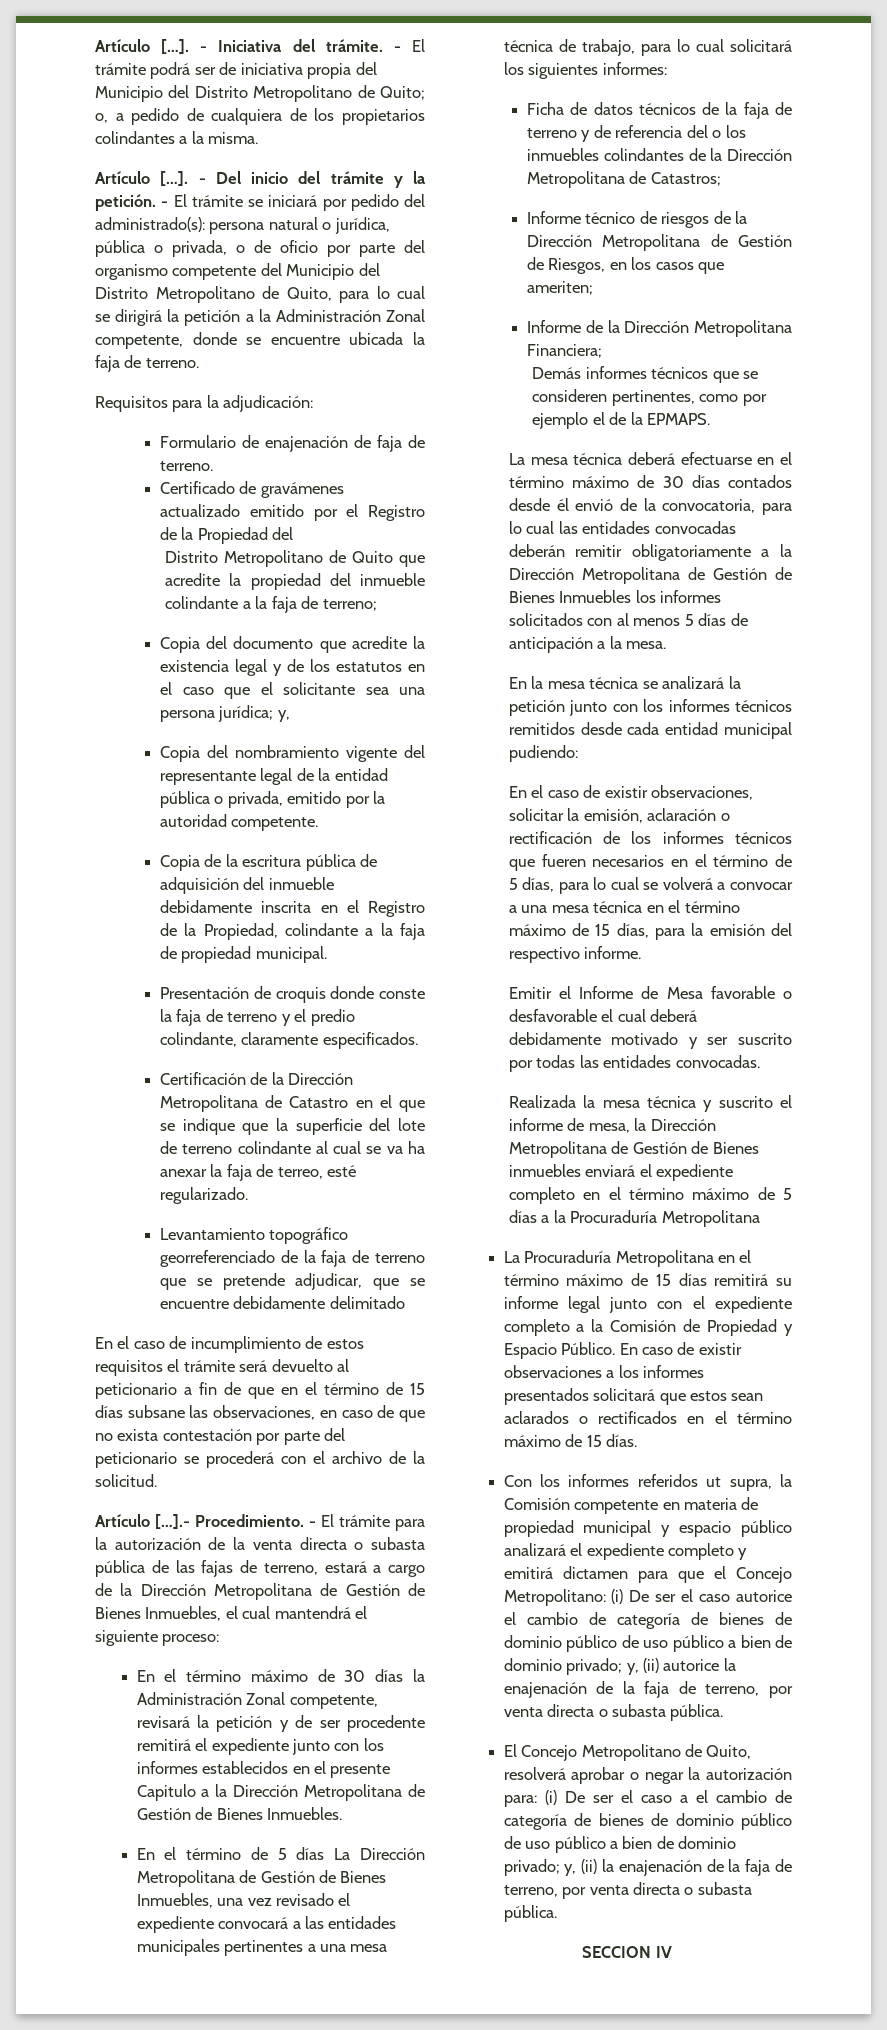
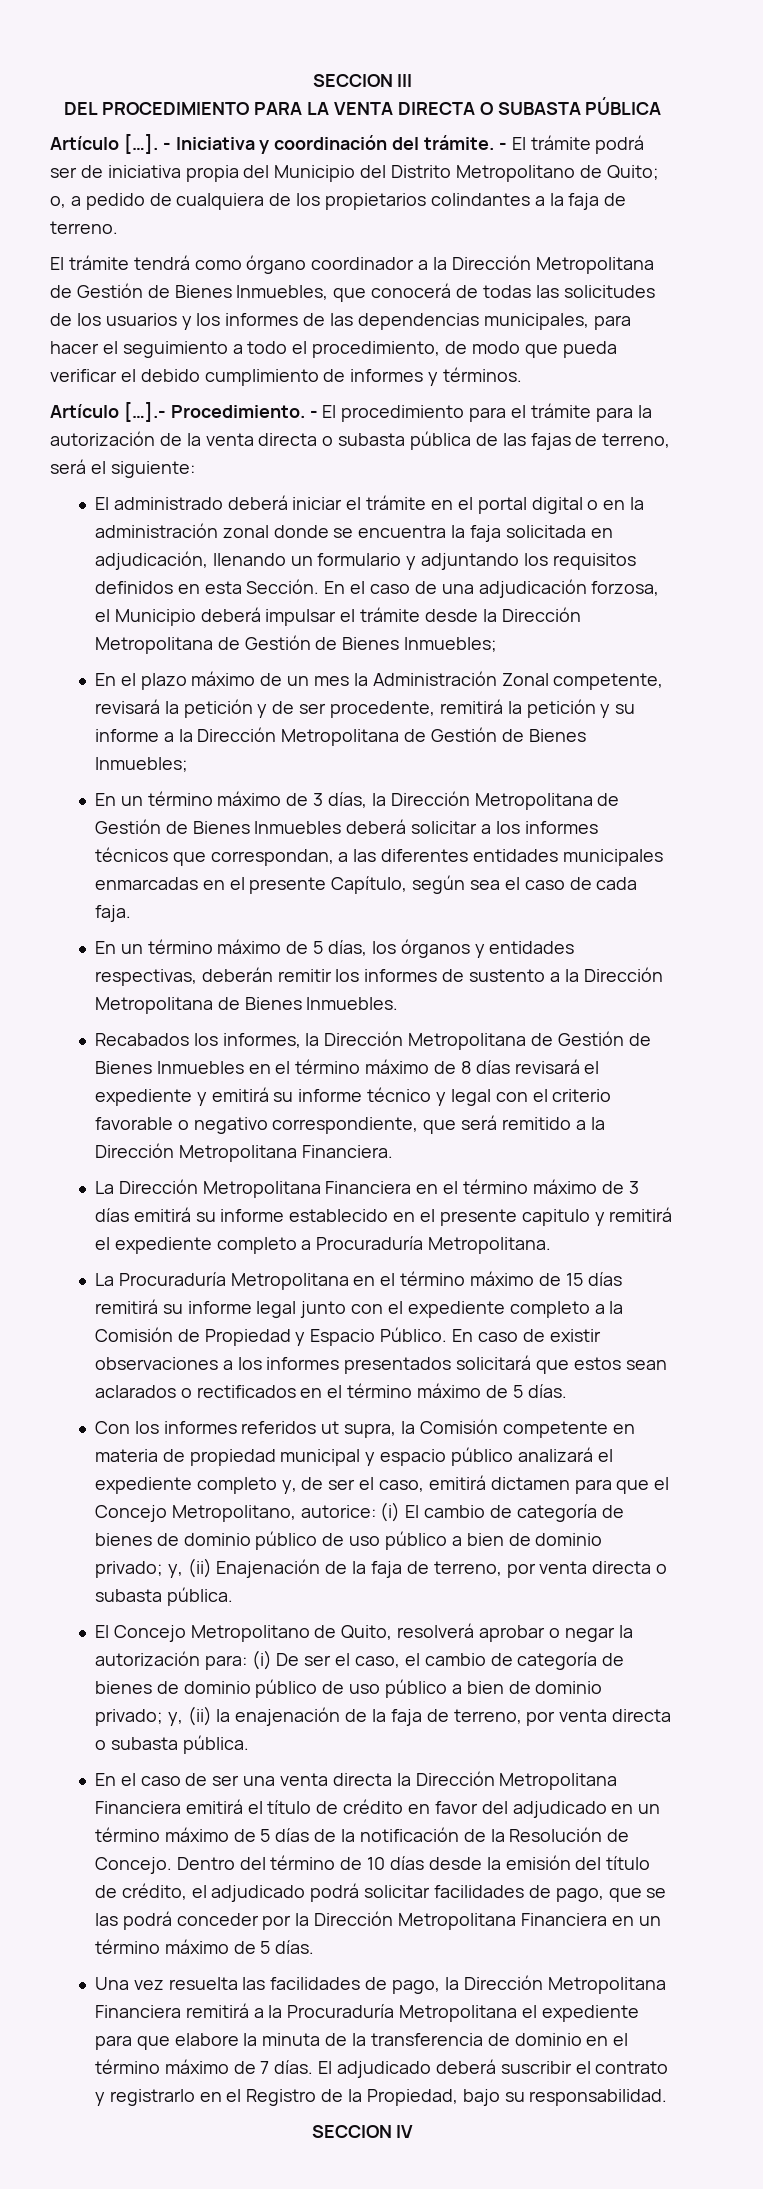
+ SECCION III
+ DEL PROCEDIMIENTO PARA LA VENTA DIRECTA O SUBASTA PÚBLICA
- - Iniciativa del trámite.
+ - Iniciativa y coordinación del trámite.
- - El trámite podrá ser de iniciativa propia del Municipio del Distrito Metropolitano de Quito; o, a pedido de cualquiera de los propietarios colindantes a la misma.
- Artículo […]. - Del inicio del trámite y la petición. - El trámite se iniciará por pedido del administrado(s): persona natural o jurídica, pública o privada, o de oficio por parte del organismo competente del Municipio del Distrito Metropolitano de Quito, para lo cual se dirigirá la petición a la Administración Zonal competente, donde se encuentre ubicada la faja de terreno.
- Requisitos para la adjudicación:
- Formulario de enajenación de faja de terreno.
- Certificado de gravámenes actualizado emitido por el Registro de la Propiedad del
- Distrito Metropolitano de Quito que acredite la propiedad del inmueble colindante a la faja de terreno;
- Copia del documento que acredite la existencia legal y de los estatutos en el caso que el solicitante sea una persona jurídica; y,
- Copia del nombramiento vigente del representante legal de la entidad pública o privada, emitido por la autoridad competente.
- Copia de la escritura pública de adquisición del inmueble debidamente inscrita en el Registro de la Propiedad, colindante a la faja de propiedad municipal.
- Presentación de croquis donde conste la faja de terreno y el predio colindante, claramente especificados.
- Certificación de la Dirección Metropolitana de Catastro en el que se indique que la superficie del lote de terreno colindante al cual se va ha anexar la faja de terreo, esté regularizado.
- Levantamiento topográfico georreferenciado de la faja de terreno que se pretende adjudicar, que se encuentre debidamente delimitado
- En el caso de incumplimiento de estos requisitos el trámite será devuelto al peticionario a fin de que en el término de 15 días subsane las observaciones, en caso de que no exista contestación por parte del peticionario se procederá con el archivo de la solicitud.
+ - El trámite podrá ser de iniciativa propia del Municipio del Distrito Metropolitano de Quito; o, a pedido de cualquiera de los propietarios colindantes a la faja de terreno.
+ El trámite tendrá como órgano coordinador a la Dirección Metropolitana de Gestión de Bienes Inmuebles, que conocerá de todas las solicitudes de los usuarios y los informes de las dependencias municipales, para hacer el seguimiento a todo el procedimiento, de modo que pueda verificar el debido cumplimiento de informes y términos.
- - El trámite para la autorización de la venta directa o subasta pública de las fajas de terreno, estará a cargo de la Dirección Metropolitana de Gestión de Bienes Inmuebles, el cual mantendrá el siguiente proceso:
- En el término máximo de 30 días la Administración Zonal competente, revisará la petición y de ser procedente remitirá el expediente junto con los informes establecidos en el presente Capitulo a la Dirección Metropolitana de Gestión de Bienes Inmuebles.
- En el término de 5 días La Dirección Metropolitana de Gestión de Bienes Inmuebles, una vez revisado el expediente convocará a las entidades municipales pertinentes a una mesa técnica de trabajo, para lo cual solicitará los siguientes informes:
- Ficha de datos técnicos de la faja de terreno y de referencia del o los inmuebles colindantes de la Dirección Metropolitana de Catastros;
- Informe técnico de riesgos de la Dirección Metropolitana de Gestión de Riesgos, en los casos que ameriten;
- Informe de la Dirección Metropolitana Financiera;
- Demás informes técnicos que se consideren pertinentes, como por ejemplo el de la EPMAPS.
- La mesa técnica deberá efectuarse en el término máximo de 30 días contados desde él envió de la convocatoria, para lo cual las entidades convocadas deberán remitir obligatoriamente a la Dirección Metropolitana de Gestión de Bienes Inmuebles los informes solicitados con al menos 5 días de anticipación a la mesa.
- En la mesa técnica se analizará la petición junto con los informes técnicos remitidos desde cada entidad municipal pudiendo:
- En el caso de existir observaciones, solicitar la emisión, aclaración o rectificación de los informes técnicos que fueren necesarios en el término de 5 días, para lo cual se volverá a convocar a una mesa técnica en el término máximo de 15 días, para la emisión del respectivo informe.
- Emitir el Informe de Mesa favorable o desfavorable el cual deberá debidamente motivado y ser suscrito por todas las entidades convocadas.
- Realizada la mesa técnica y suscrito el informe de mesa, la Dirección Metropolitana de Gestión de Bienes inmuebles enviará el expediente completo en el término máximo de 5 días a la Procuraduría Metropolitana
+ - El procedimiento para el trámite para la autorización de la venta directa o subasta pública de las fajas de terreno, será el siguiente:
+ El administrado deberá iniciar el trámite en el portal digital o en la administración zonal donde se encuentra la faja solicitada en adjudicación, llenando un formulario y adjuntando los requisitos definidos en esta Sección. En el caso de una adjudicación forzosa, el Municipio deberá impulsar el trámite desde la Dirección Metropolitana de Gestión de Bienes Inmuebles;
+ En el plazo máximo de un mes la Administración Zonal competente, revisará la petición y de ser procedente, remitirá la petición y su informe a la Dirección Metropolitana de Gestión de Bienes Inmuebles;
+ En un término máximo de 3 días, la Dirección Metropolitana de Gestión de Bienes Inmuebles deberá solicitar a los informes técnicos que correspondan, a las diferentes entidades municipales enmarcadas en el presente Capítulo, según sea el caso de cada faja.
+ En un término máximo de 5 días, los órganos y entidades respectivas, deberán remitir los informes de sustento a la Dirección Metropolitana de Bienes Inmuebles.
+ Recabados los informes, la Dirección Metropolitana de Gestión de Bienes Inmuebles en el término máximo de 8 días revisará el expediente y emitirá su informe técnico y legal con el criterio favorable o negativo correspondiente, que será remitido a la Dirección Metropolitana Financiera.
+ La Dirección Metropolitana Financiera en el término máximo de 3 días emitirá su informe establecido en el presente capitulo y remitirá el expediente completo a Procuraduría Metropolitana.
- En caso de existir observaciones a los informes presentados solicitará que estos sean aclarados o rectificados en el término máximo de 15 días.
+ En caso de existir observaciones a los informes presentados solicitará que estos sean aclarados o rectificados en el término máximo de 5 días.
- Con los informes referidos ut supra, la Comisión competente en materia de propiedad municipal y espacio público analizará el expediente completo y emitirá dictamen para que el Concejo Metropolitano: (i) De ser el caso autorice el cambio de categoría de bienes de dominio público de uso público a bien de dominio privado; y, (ii) autorice la enajenación de la faja de terreno, por venta directa o subasta pública.
+ Con los informes referidos ut supra, la Comisión competente en materia de propiedad municipal y espacio público analizará el expediente completo y, de ser el caso, emitirá dictamen para que el Concejo Metropolitano, autorice: (i) El cambio de categoría de bienes de dominio público de uso público a bien de dominio privado; y, (ii) Enajenación de la faja de terreno, por venta directa o subasta pública.
- El Concejo Metropolitano de Quito, resolverá aprobar o negar la autorización para: (i) De ser el caso a el cambio de categoría de bienes de dominio público de uso público a bien de dominio privado; y, (ii) la enajenación de la faja de terreno, por venta directa o subasta pública.
+ El Concejo Metropolitano de Quito, resolverá aprobar o negar la autorización para: (i) De ser el caso, el cambio de categoría de bienes de dominio público de uso público a bien de dominio privado; y, (ii) la enajenación de la faja de terreno, por venta directa o subasta pública.
+ En el caso de ser una venta directa la Dirección Metropolitana Financiera emitirá el título de crédito en favor del adjudicado en un término máximo de 5 días de la notificación de la Resolución de Concejo. Dentro del término de 10 días desde la emisión del título de crédito, el adjudicado podrá solicitar facilidades de pago, que se las podrá conceder por la Dirección Metropolitana Financiera en un término máximo de 5 días.
+ Una vez resuelta las facilidades de pago, la Dirección Metropolitana Financiera remitirá a la Procuraduría Metropolitana el expediente para que elabore la minuta de la transferencia de dominio en el término máximo de 7 días. El adjudicado deberá suscribir el contrato y registrarlo en el Registro de la Propiedad, bajo su responsabilidad.

